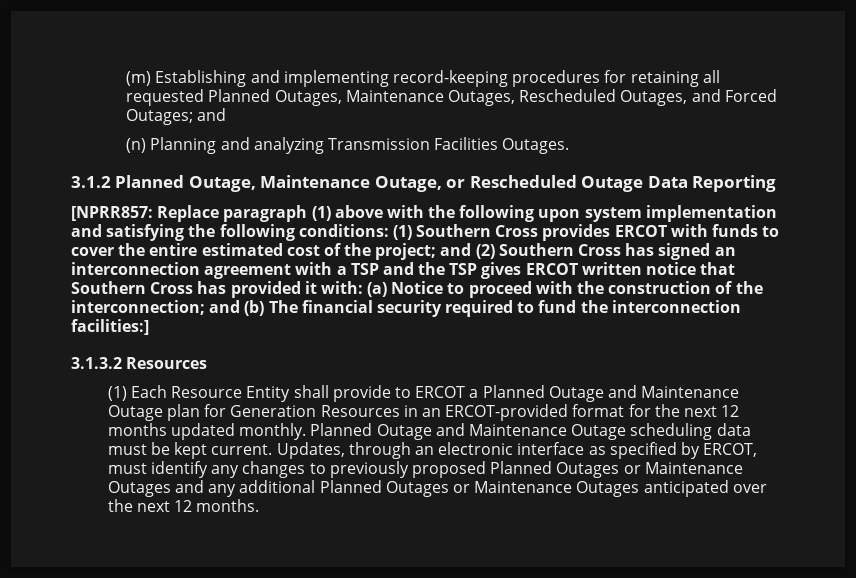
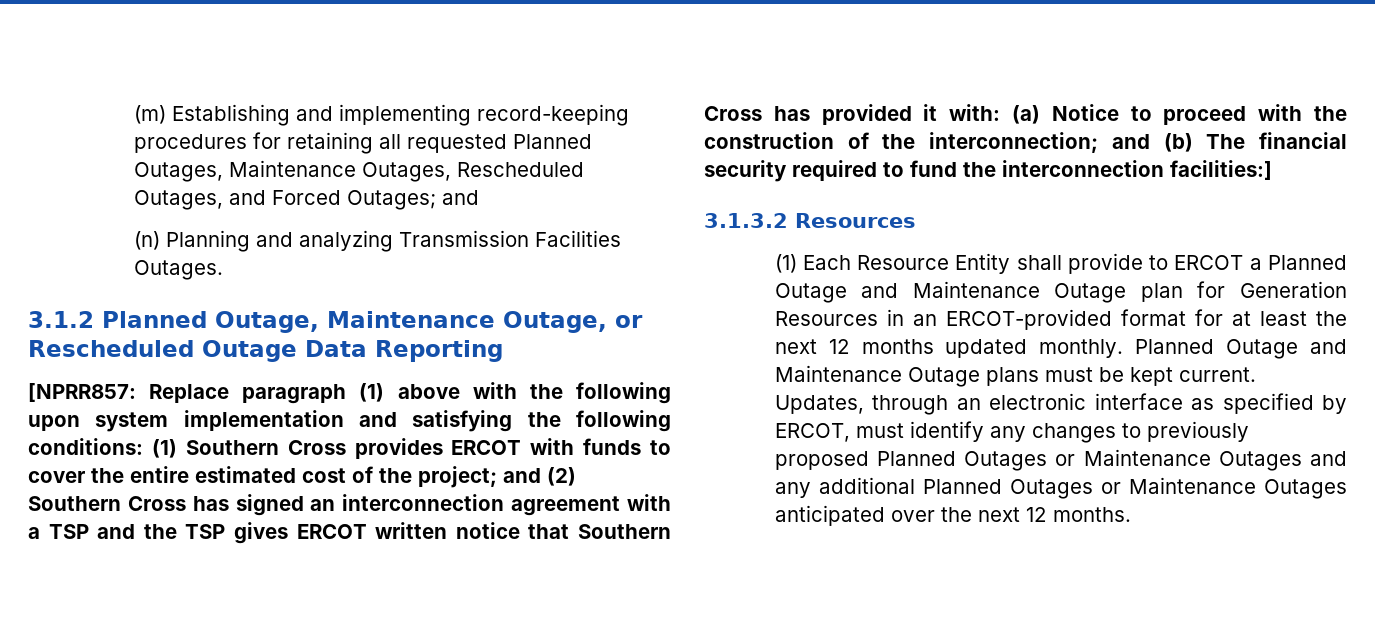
- (1) Each Resource Entity shall provide to ERCOT a Planned Outage and Maintenance Outage plan for Generation Resources in an ERCOT-provided format for the next 12 months updated monthly.
+ (1) Each Resource Entity shall provide to ERCOT a Planned Outage and Maintenance Outage plan for Generation Resources in an ERCOT-provided format for at least the next 12 months updated monthly.
- Planned Outage and Maintenance Outage scheduling data must be kept current.
+ Planned Outage and Maintenance Outage plans must be kept current.

